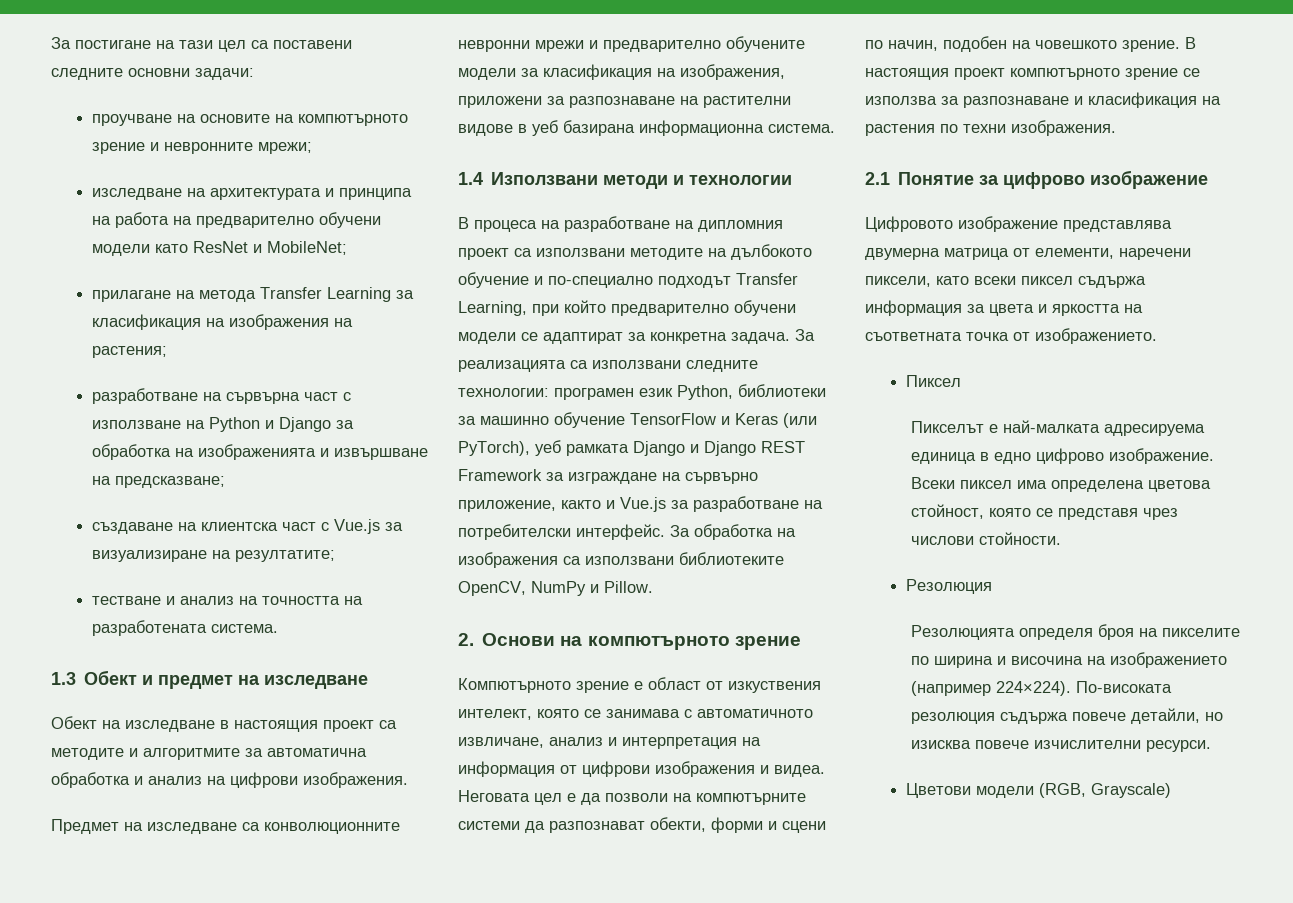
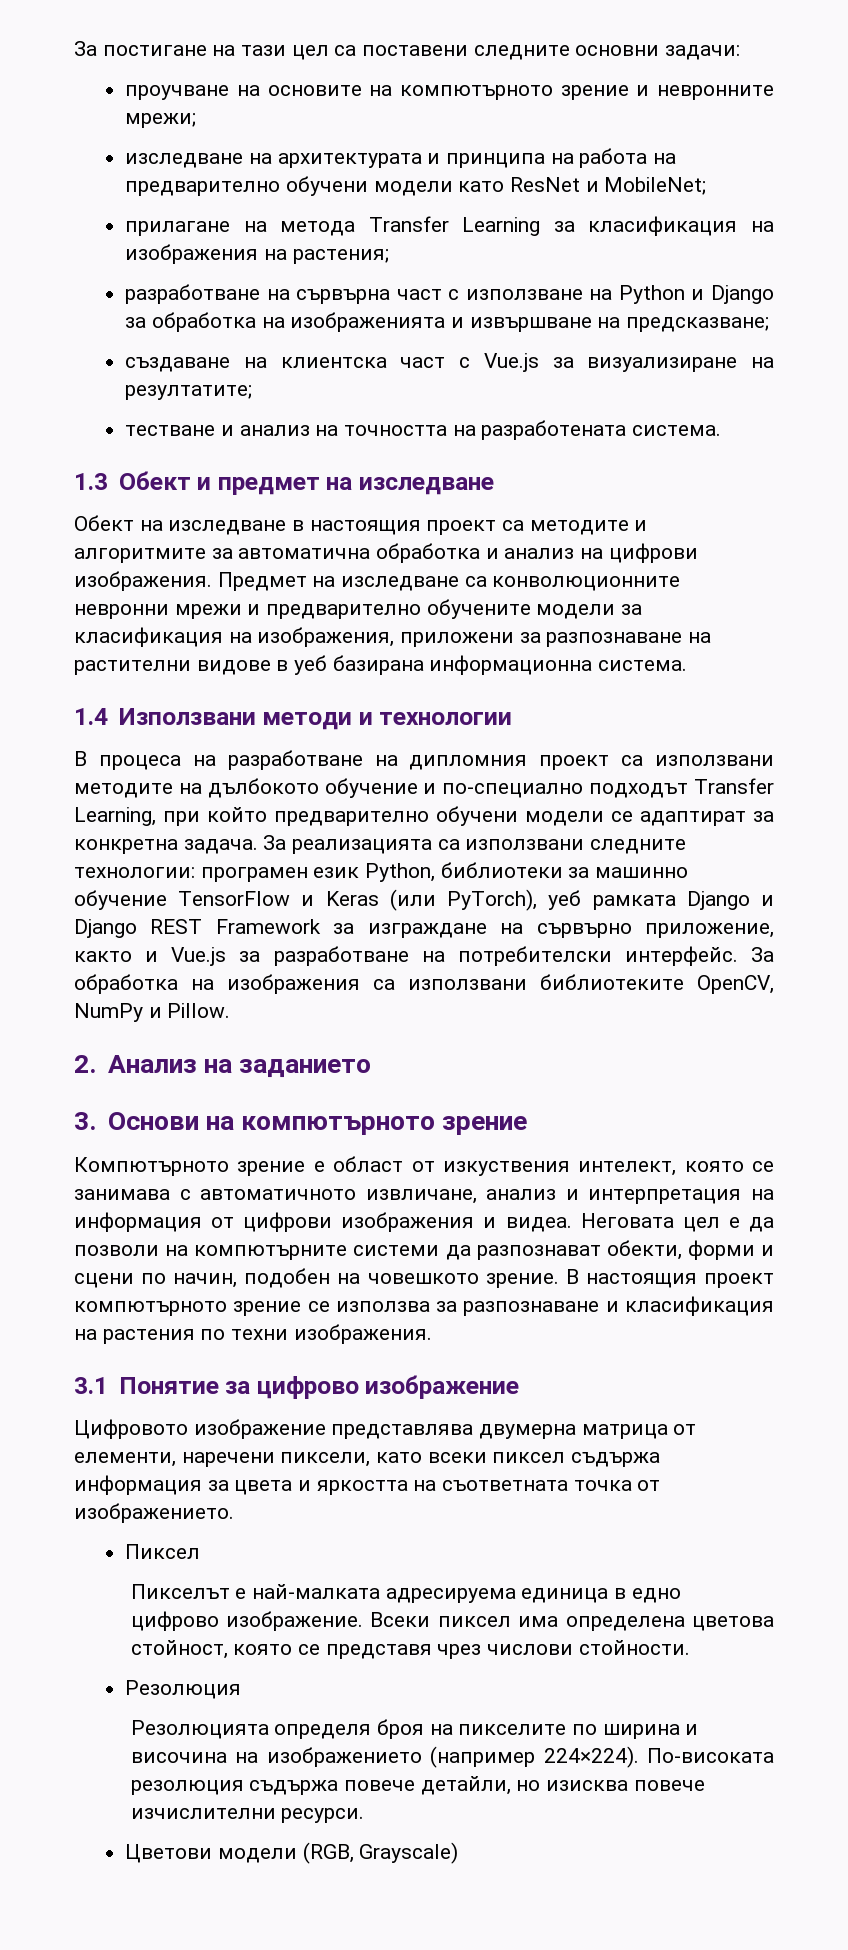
- Обект на изследване в настоящия проект са методите и алгоритмите за автоматична обработка и анализ на цифрови изображения.
- Предмет на изследване са конволюционните невронни мрежи и предварително обучените модели за класификация на изображения, приложени за разпознаване на растителни видове в уеб базирана информационна система.
+ Обект на изследване в настоящия проект са методите и алгоритмите за автоматична обработка и анализ на цифрови изображения. Предмет на изследване са конволюционните невронни мрежи и предварително обучените модели за класификация на изображения, приложени за разпознаване на растителни видове в уеб базирана информационна система.
- 2. Основи на компютърното зрение
+ 2. Анализ на заданието
+ 3. Основи на компютърното зрение
- 2.1 Понятие за цифрово изображение
+ 3.1 Понятие за цифрово изображение

